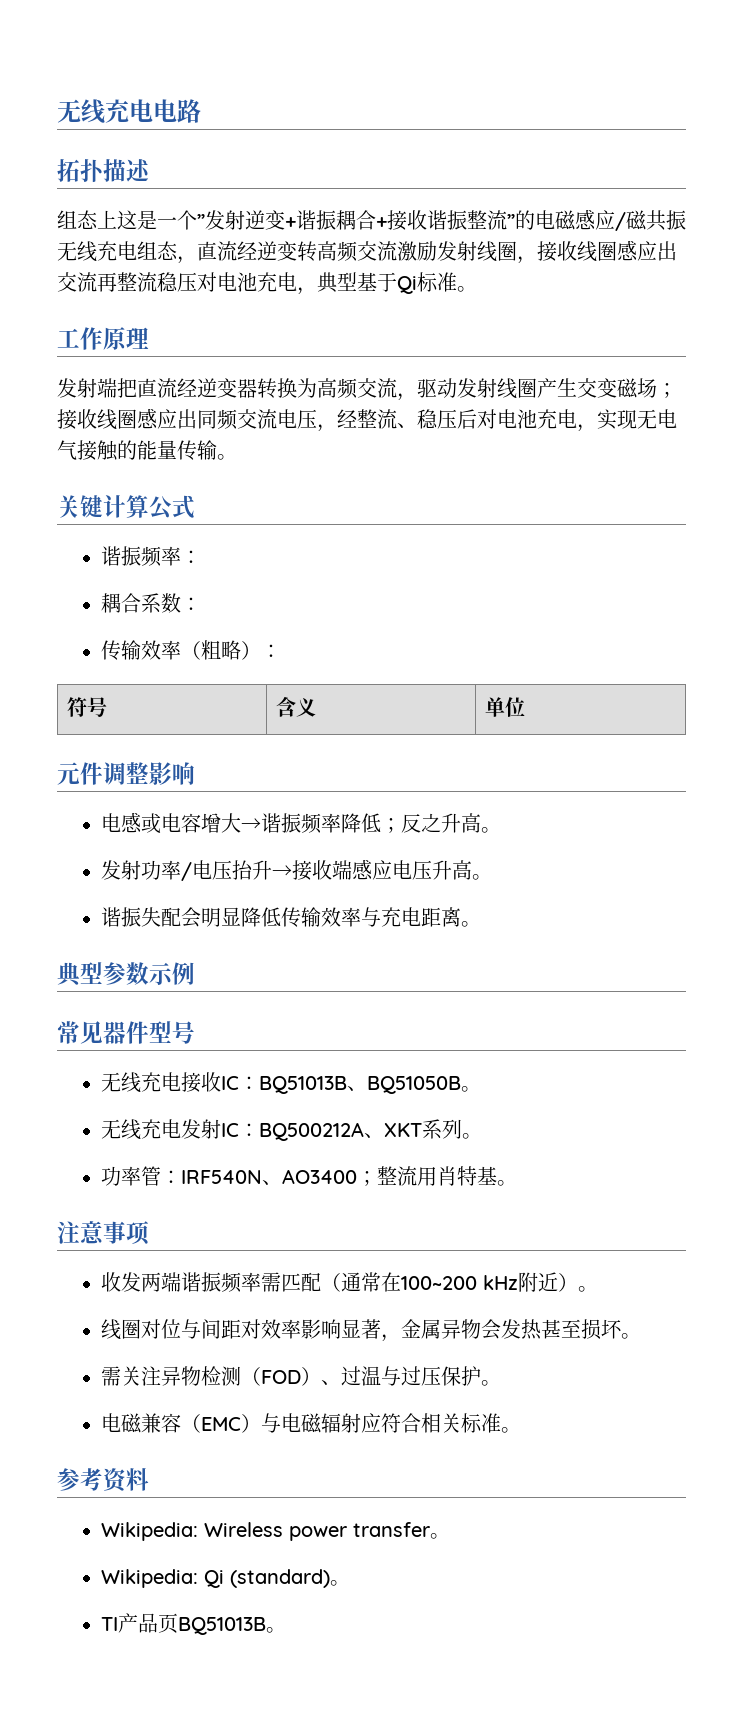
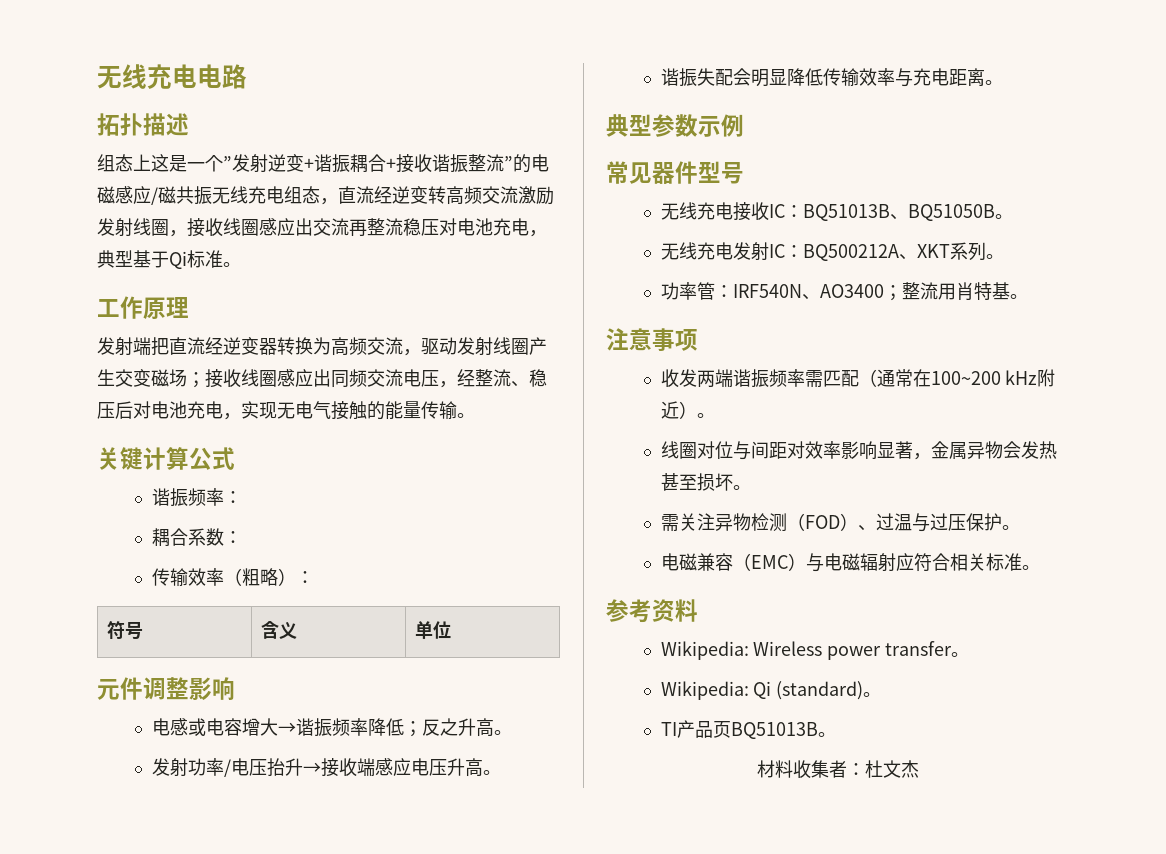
+ 材料收集者：杜文杰

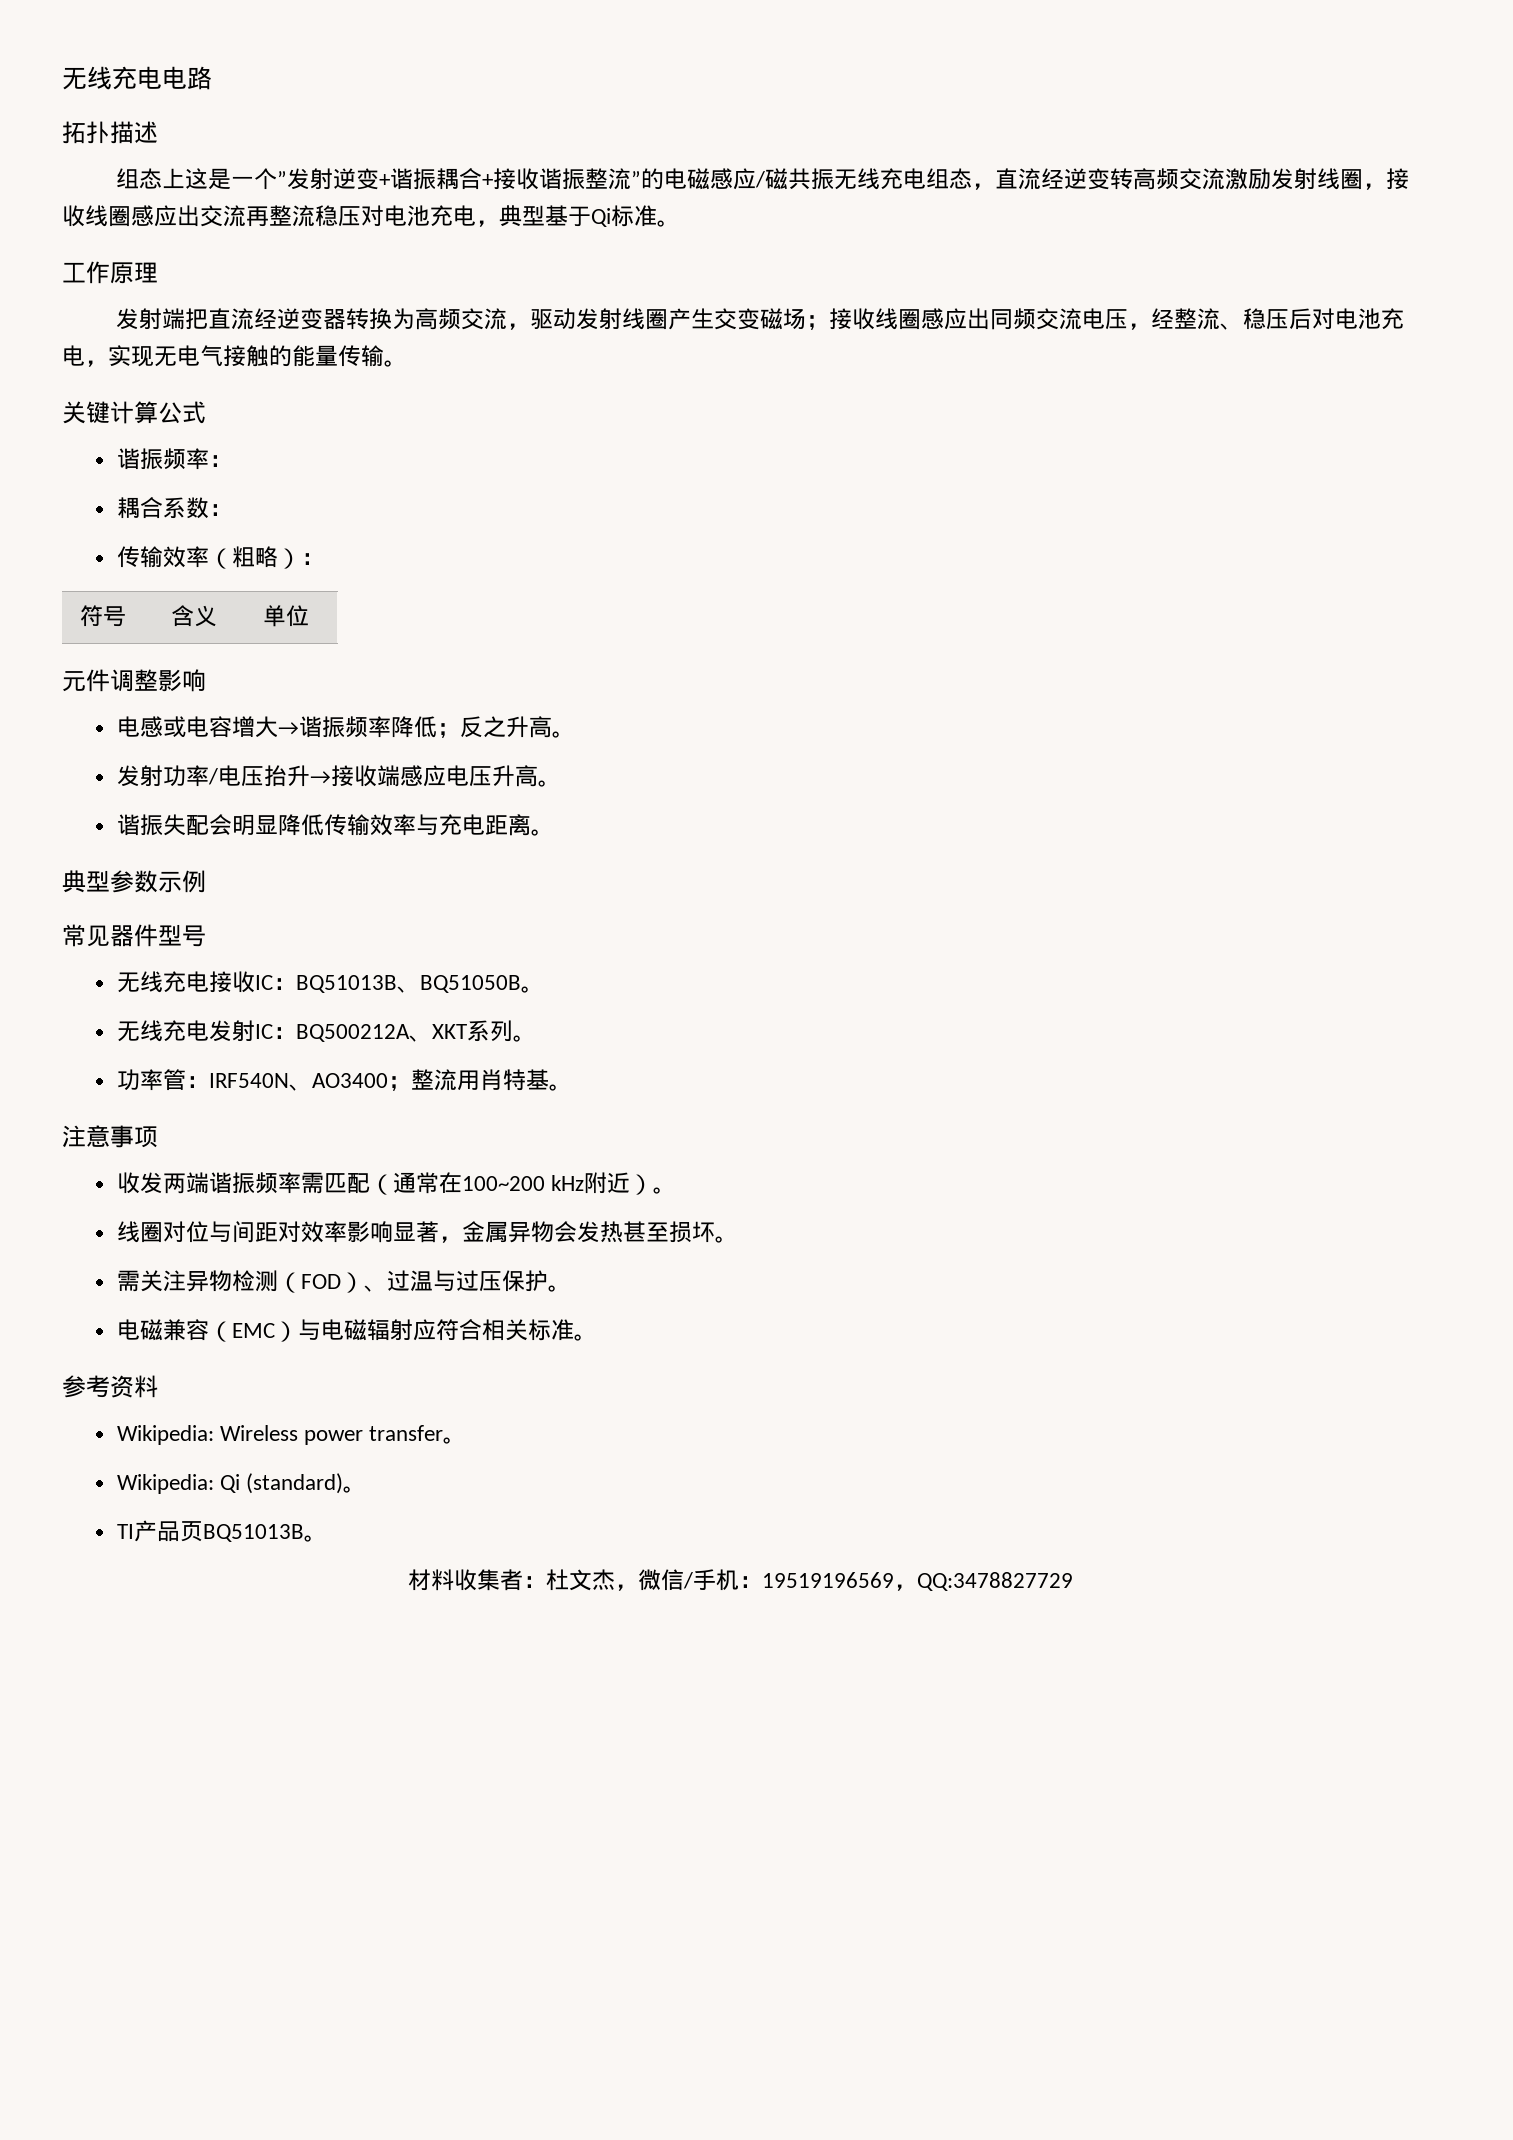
- 材料收集者：杜文杰
+ 材料收集者：杜文杰，微信/手机：19519196569，QQ:3478827729

